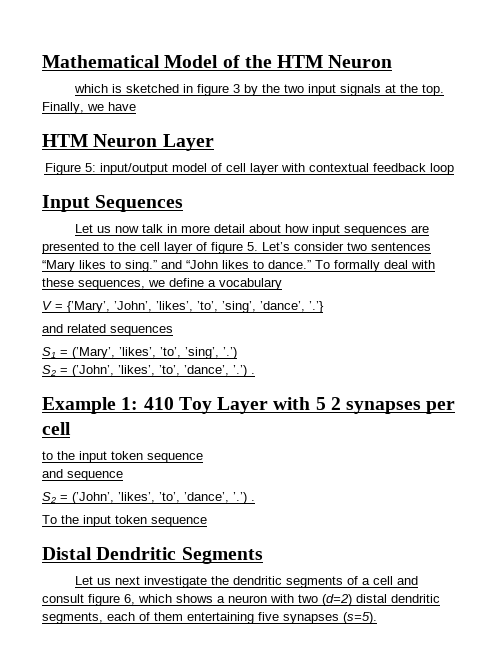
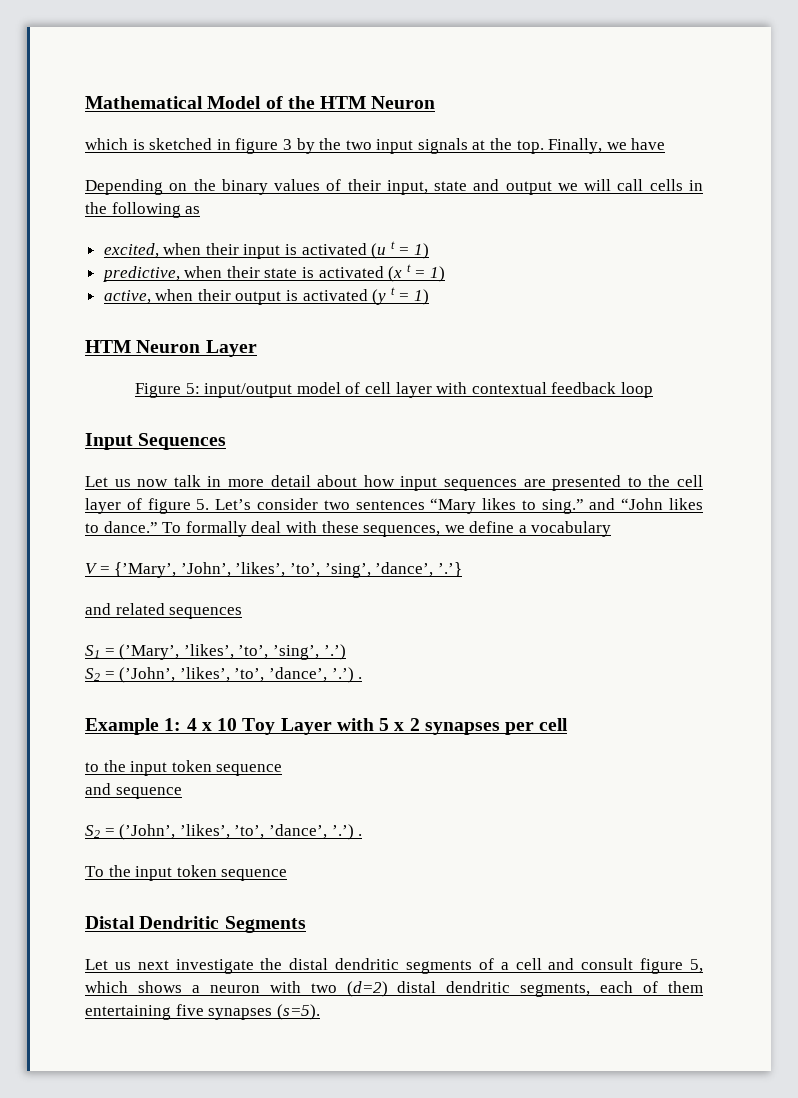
+ Depending on the binary values of their input, state and output we will call cells in the following as
+ excited, when their input is activated (u t = 1)
+ predictive, when their state is activated (x t = 1)
+ active, when their output is activated (y t = 1)
- Example 1: 410 Toy Layer with 5 2 synapses per cell
+ Example 1: 4 x 10 Toy Layer with 5 x 2 synapses per cell
- Let us next investigate the dendritic segments of a cell and consult figure 6, which shows a neuron with two (d=2) distal dendritic segments, each of them entertaining five synapses (s=5).
+ Let us next investigate the distal dendritic segments of a cell and consult figure 5, which shows a neuron with two (d=2) distal dendritic segments, each of them entertaining five synapses (s=5).

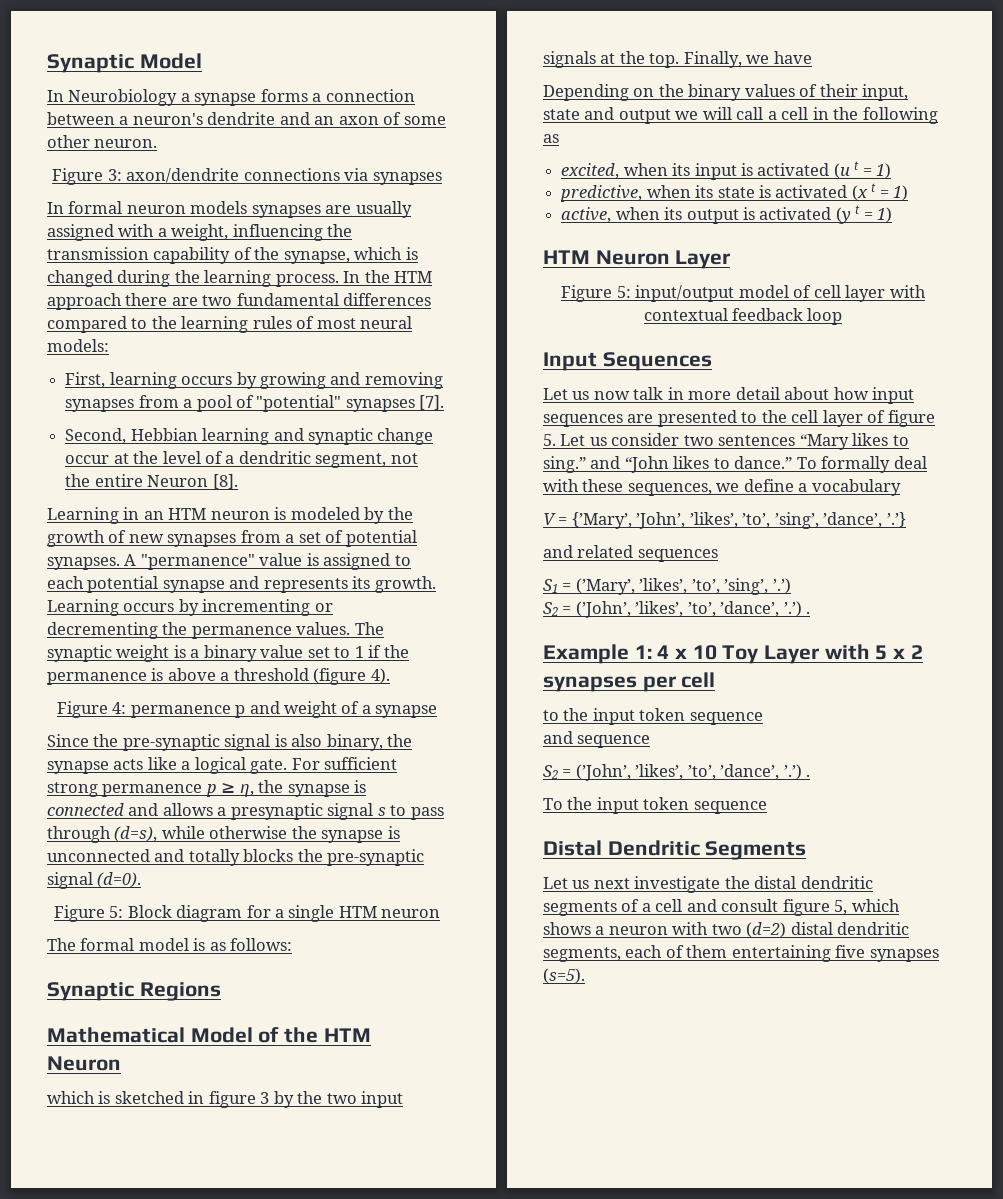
+ Synaptic Model
+ In Neurobiology a synapse forms a connection between a neuron's dendrite and an axon of some other neuron.
+ Figure 3: axon/dendrite connections via synapses
+ In formal neuron models synapses are usually assigned with a weight, influencing the transmission capability of the synapse, which is changed during the learning process. In the HTM approach there are two fundamental differences compared to the learning rules of most neural models:
+ First, learning occurs by growing and removing synapses from a pool of "potential" synapses [7].
+ Second, Hebbian learning and synaptic change occur at the level of a dendritic segment, not the entire Neuron [8].
+ Learning in an HTM neuron is modeled by the growth of new synapses from a set of potential synapses. A "permanence" value is assigned to each potential synapse and represents its growth. Learning occurs by incrementing or decrementing the permanence values. The synaptic weight is a binary value set to 1 if the permanence is above a threshold (figure 4).
+ Figure 4: permanence p and weight of a synapse
+ Since the pre-synaptic signal is also binary, the synapse acts like a logical gate. For sufficient strong permanence p ≥ η, the synapse is connected and allows a presynaptic signal s to pass through (d=s), while otherwise the synapse is unconnected and totally blocks the pre-synaptic signal (d=0).
+ Figure 5: Block diagram for a single HTM neuron
+ The formal model is as follows:
+ Synaptic Regions
- Depending on the binary values of their input, state and output we will call cells in the following as
+ Depending on the binary values of their input, state and output we will call a cell in the following as
- excited, when their input is activated (u t = 1)
+ excited, when its input is activated (u t = 1)
- predictive, when their state is activated (x t = 1)
+ predictive, when its state is activated (x t = 1)
- active, when their output is activated (y t = 1)
+ active, when its output is activated (y t = 1)
- Let us now talk in more detail about how input sequences are presented to the cell layer of figure 5. Let’s consider two sentences “Mary likes to sing.” and “John likes to dance.”
+ Let us now talk in more detail about how input sequences are presented to the cell layer of figure 5. Let us consider two sentences “Mary likes to sing.” and “John likes to dance.”

